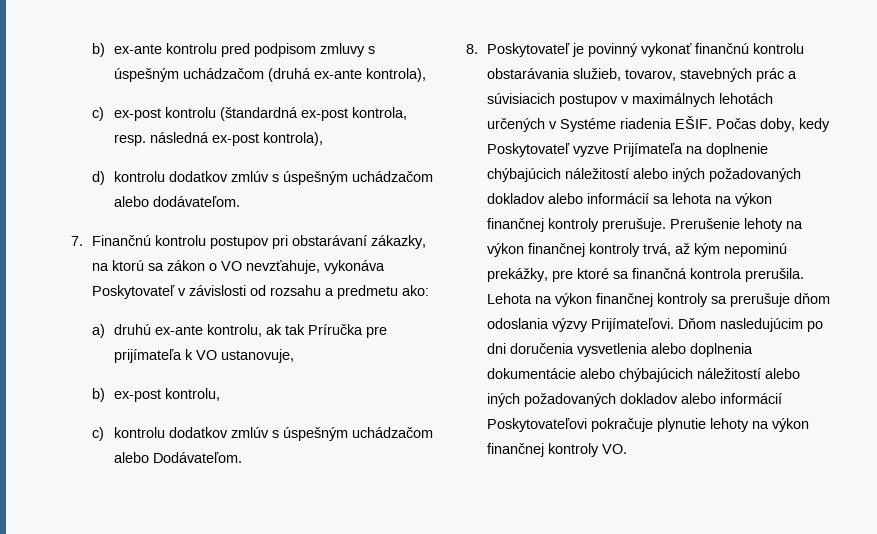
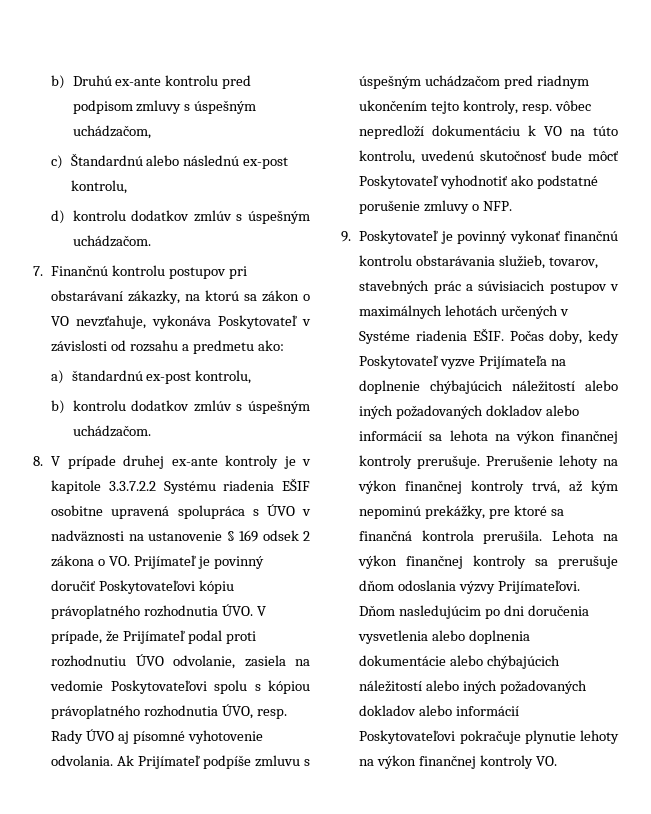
- b) ex-ante kontrolu pred podpisom zmluvy s úspešným uchádzačom (druhá ex-ante kontrola),
- c) ex-post kontrolu (štandardná ex-post kontrola, resp. následná ex-post kontrola),
+ b) Druhú ex-ante kontrolu pred podpisom zmluvy s úspešným uchádzačom,
+ c) Štandardnú alebo následnú ex-post kontrolu,
- d) kontrolu dodatkov zmlúv s úspešným uchádzačom alebo dodávateľom.
+ d) kontrolu dodatkov zmlúv s úspešným uchádzačom.
- a) druhú ex-ante kontrolu, ak tak Príručka pre prijímateľa k VO ustanovuje,
- b) ex-post kontrolu,
- c) kontrolu dodatkov zmlúv s úspešným uchádzačom alebo Dodávateľom.
- 8. Poskytovateľ je povinný vykonať finančnú kontrolu obstarávania služieb, tovarov, stavebných prác a súvisiacich postupov v maximálnych lehotách určených v Systéme riadenia EŠIF.
+ a) štandardnú ex-post kontrolu,
+ b) kontrolu dodatkov zmlúv s úspešným uchádzačom.
+ 8. V prípade druhej ex-ante kontroly je v kapitole 3.3.7.2.2 Systému riadenia EŠIF osobitne upravená spolupráca s ÚVO v nadväznosti na ustanovenie § 169 odsek 2 zákona o VO. Prijímateľ je povinný doručiť Poskytovateľovi kópiu právoplatného rozhodnutia ÚVO. V prípade, že Prijímateľ podal proti rozhodnutiu ÚVO odvolanie, zasiela na vedomie Poskytovateľovi spolu s kópiou právoplatného rozhodnutia ÚVO, resp. Rady ÚVO aj písomné vyhotovenie odvolania. Ak Prijímateľ podpíše zmluvu s úspešným uchádzačom pred riadnym ukončením tejto kontroly, resp. vôbec nepredloží dokumentáciu k VO na túto kontrolu, uvedenú skutočnosť bude môcť Poskytovateľ vyhodnotiť ako podstatné porušenie zmluvy o NFP.
+ 9. Poskytovateľ je povinný vykonať finančnú kontrolu obstarávania služieb, tovarov, stavebných prác a súvisiacich postupov v maximálnych lehotách určených v Systéme riadenia EŠIF.

